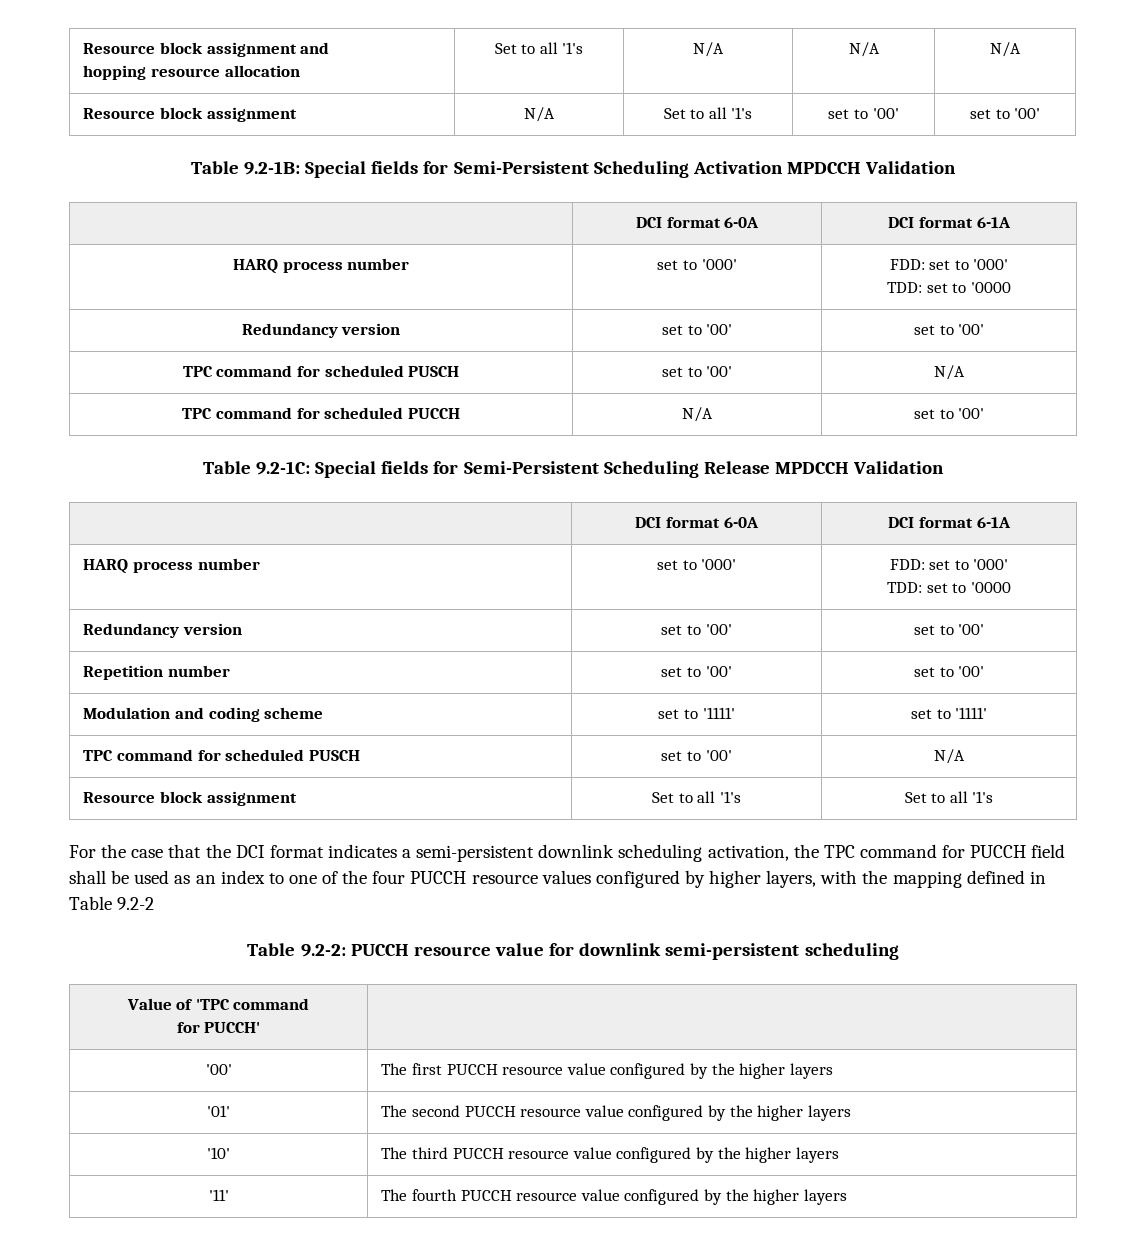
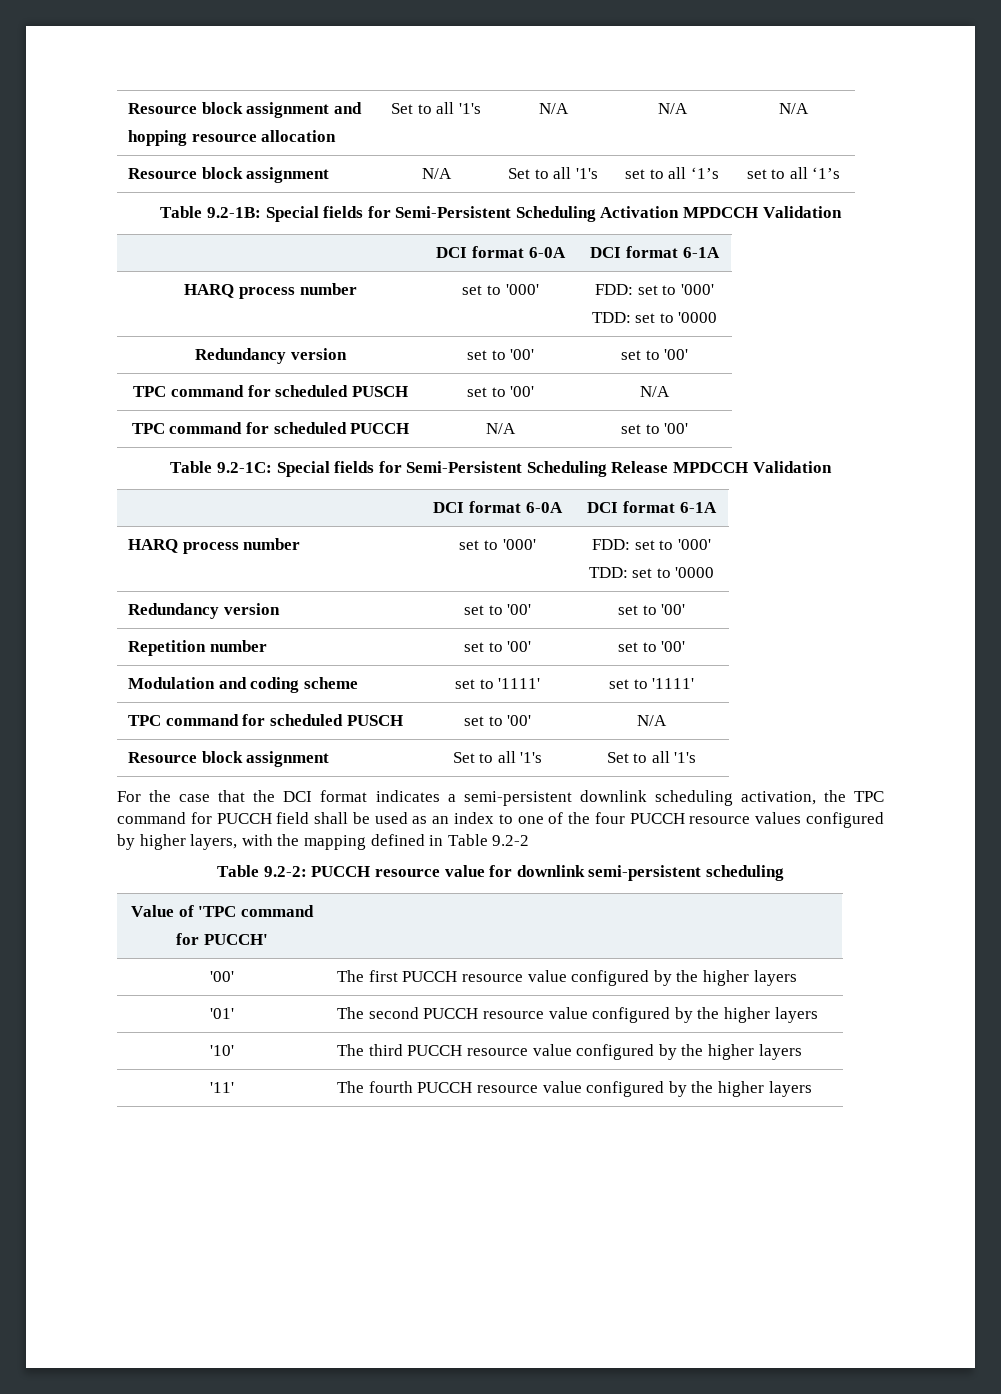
- Resource block assignment | N/A | Set to all '1's | set to '00' | set to '00'
+ Resource block assignment | N/A | Set to all '1's | set to all ‘1’s | set to all ‘1’s

